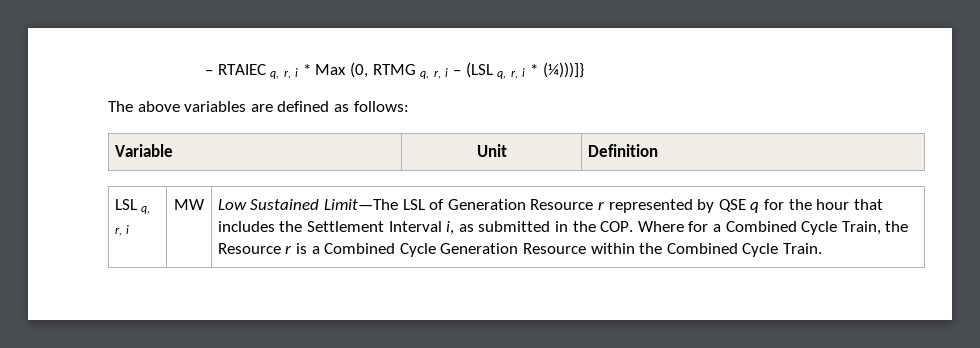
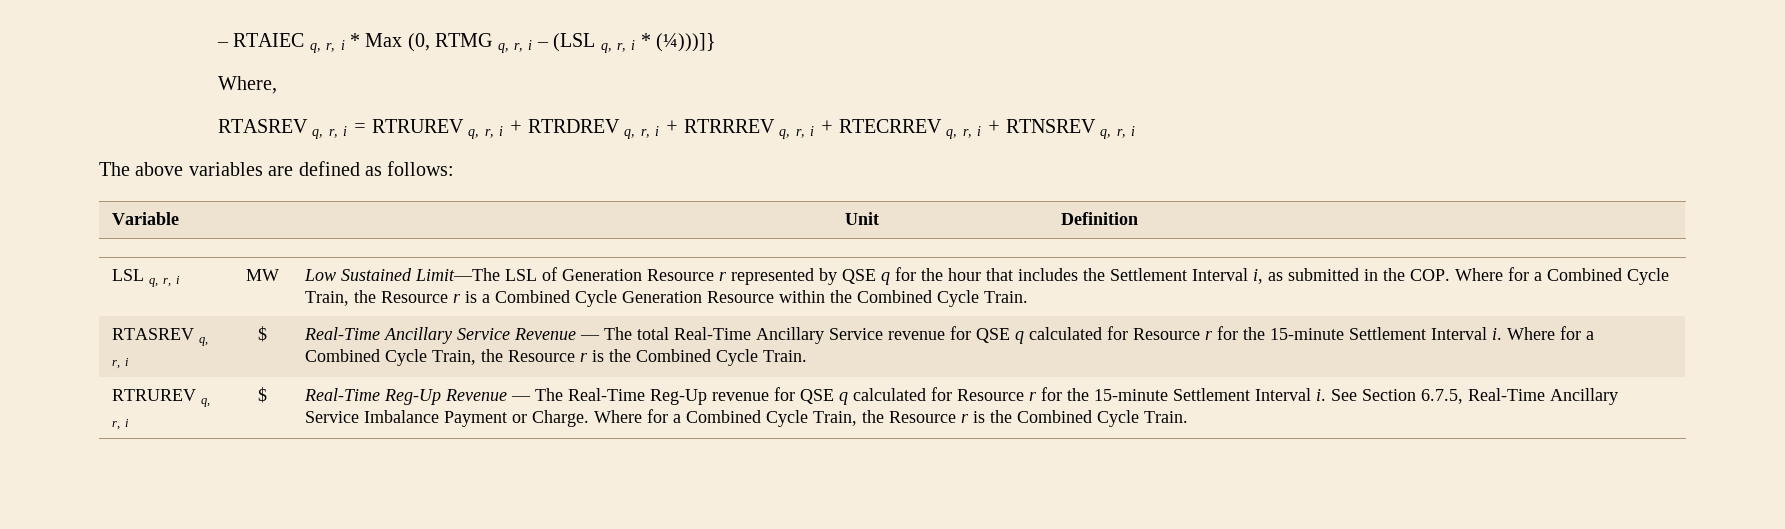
+ Where,
+ RTASREV q, r, i = RTRUREV q, r, i + RTRDREV q, r, i + RTRRREV q, r, i + RTECRREV q, r, i + RTNSREV q, r, i
+ RTASREV q, r, i | $ | Real-Time Ancillary Service Revenue — The total Real-Time Ancillary Service revenue for QSE q calculated for Resource r for the 15-minute Settlement Interval i. Where for a Combined Cycle Train, the Resource r is the Combined Cycle Train.
+ RTRUREV q, r, i | $ | Real-Time Reg-Up Revenue — The Real-Time Reg-Up revenue for QSE q calculated for Resource r for the 15-minute Settlement Interval i. See Section 6.7.5, Real-Time Ancillary Service Imbalance Payment or Charge. Where for a Combined Cycle Train, the Resource r is the Combined Cycle Train.

